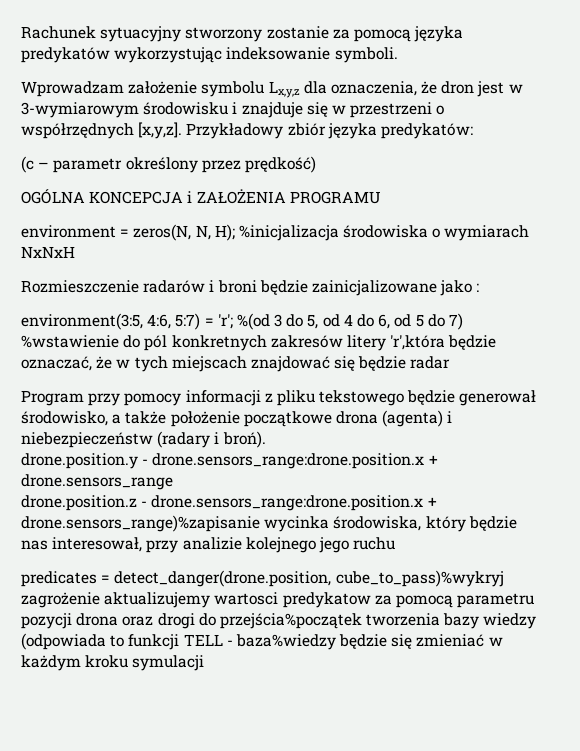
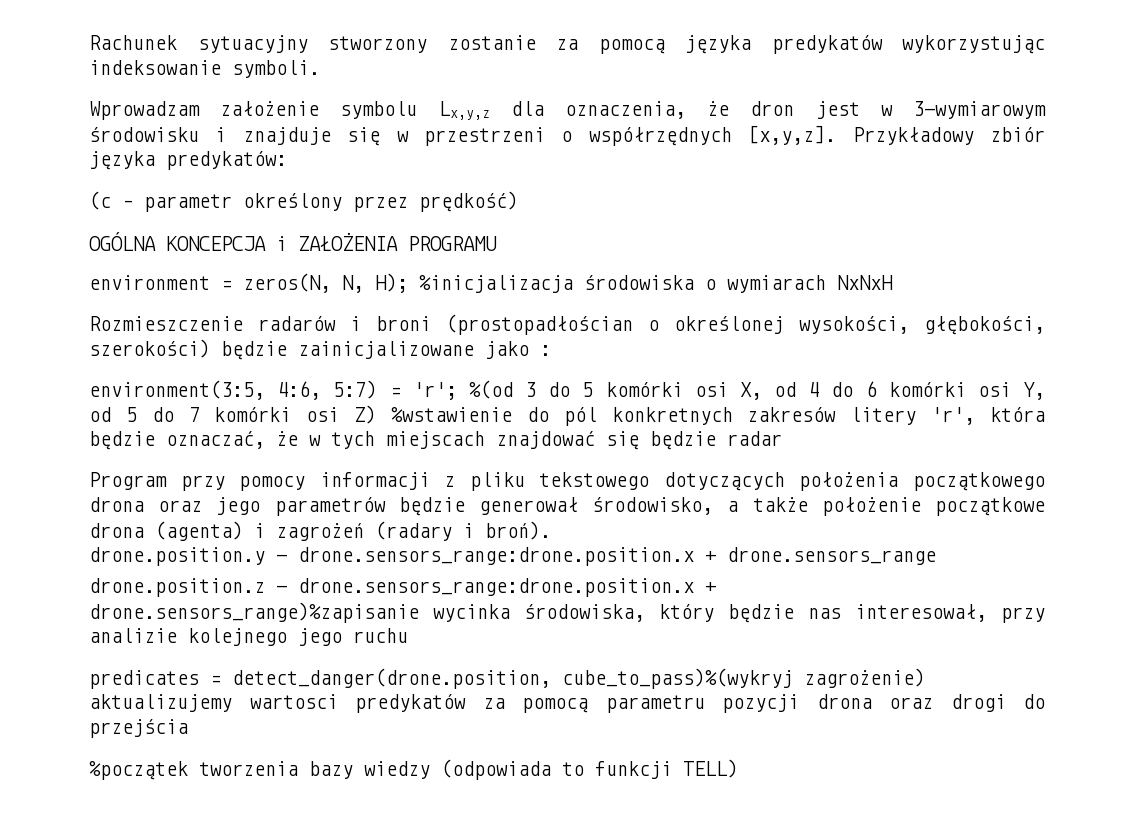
- Rozmieszczenie radarów i broni będzie zainicjalizowane jako :
+ Rozmieszczenie radarów i broni (prostopadłościan o określonej wysokości, głębokości, szerokości) będzie zainicjalizowane jako :
- environment(3:5, 4:6, 5:7) = 'r'; %(od 3 do 5, od 4 do 6, od 5 do 7) %wstawienie do pól konkretnych zakresów litery 'r',która będzie oznaczać, że w tych miejscach znajdować się będzie radar
+ environment(3:5, 4:6, 5:7) = 'r'; %(od 3 do 5 komórki osi X, od 4 do 6 komórki osi Y, od 5 do 7 komórki osi Z) %wstawienie do pól konkretnych zakresów litery 'r', która będzie oznaczać, że w tych miejscach znajdować się będzie radar
- Program przy pomocy informacji z pliku tekstowego będzie generował środowisko, a także położenie początkowe drona (agenta) i niebezpieczeństw (radary i broń).
+ Program przy pomocy informacji z pliku tekstowego dotyczących położenia początkowego drona oraz jego parametrów będzie generował środowisko, a także położenie początkowe drona (agenta) i zagrożeń (radary i broń).
- predicates = detect_danger(drone.position, cube_to_pass)%wykryj zagrożenie aktualizujemy wartosci predykatow za pomocą parametru pozycji drona oraz drogi do przejścia%początek tworzenia bazy wiedzy (odpowiada to funkcji TELL - baza%wiedzy będzie się zmieniać w każdym kroku symulacji
+ predicates = detect_danger(drone.position, cube_to_pass)%(wykryj zagrożenie) aktualizujemy wartosci predykatów za pomocą parametru pozycji drona oraz drogi do przejścia
+ %początek tworzenia bazy wiedzy (odpowiada to funkcji TELL)

